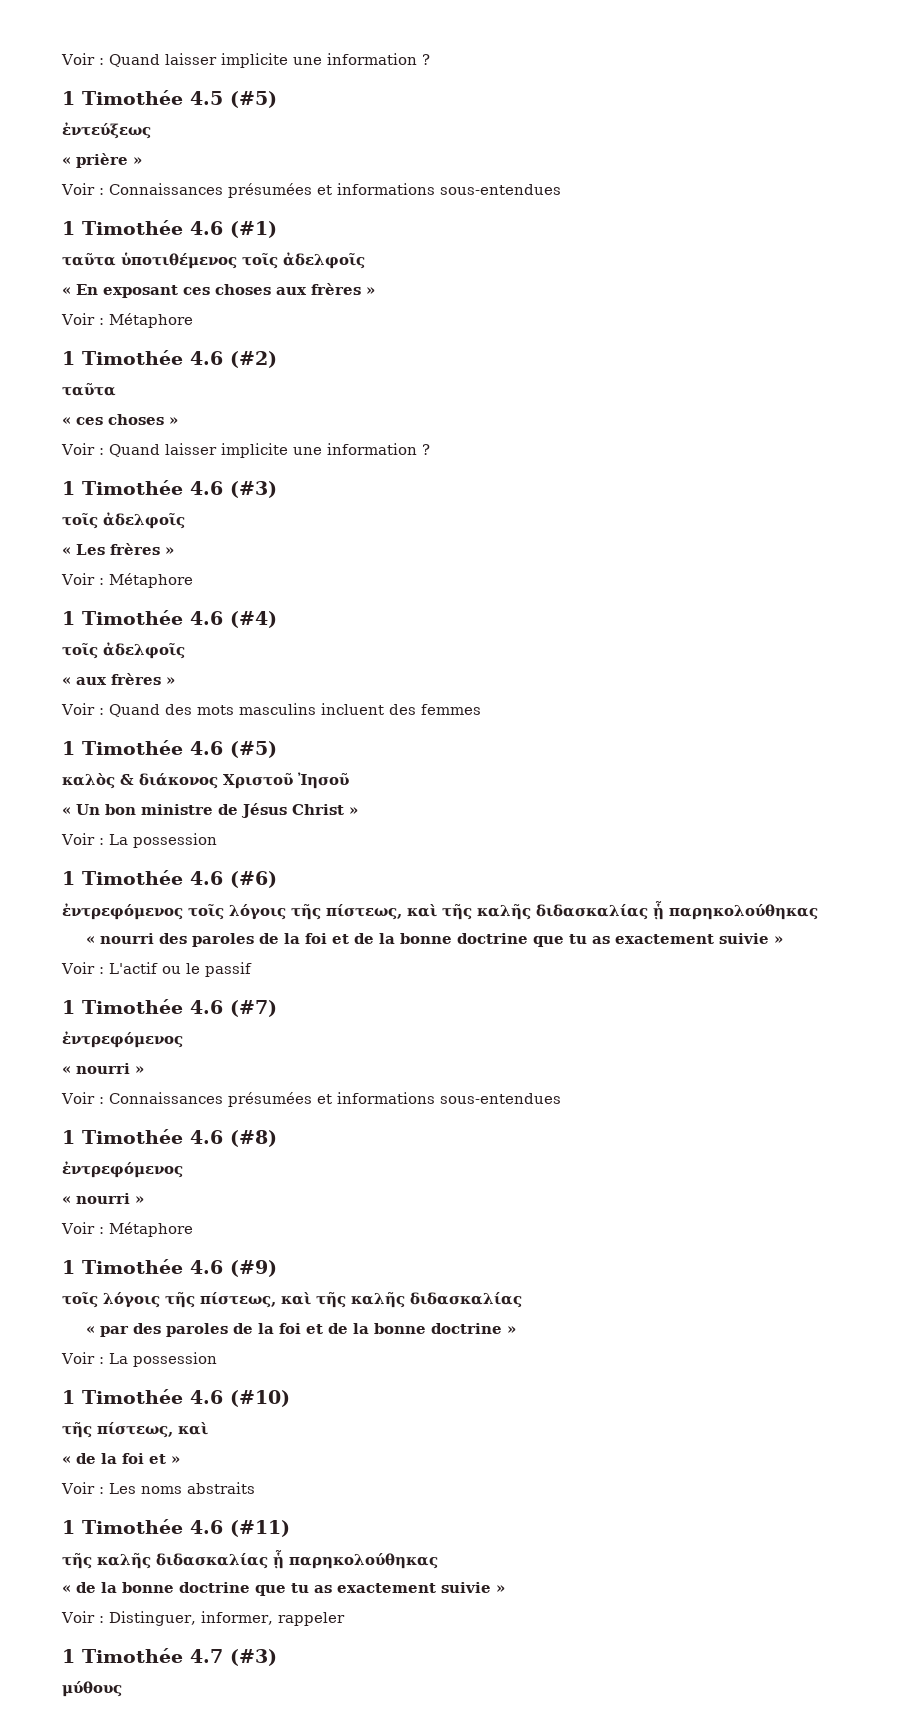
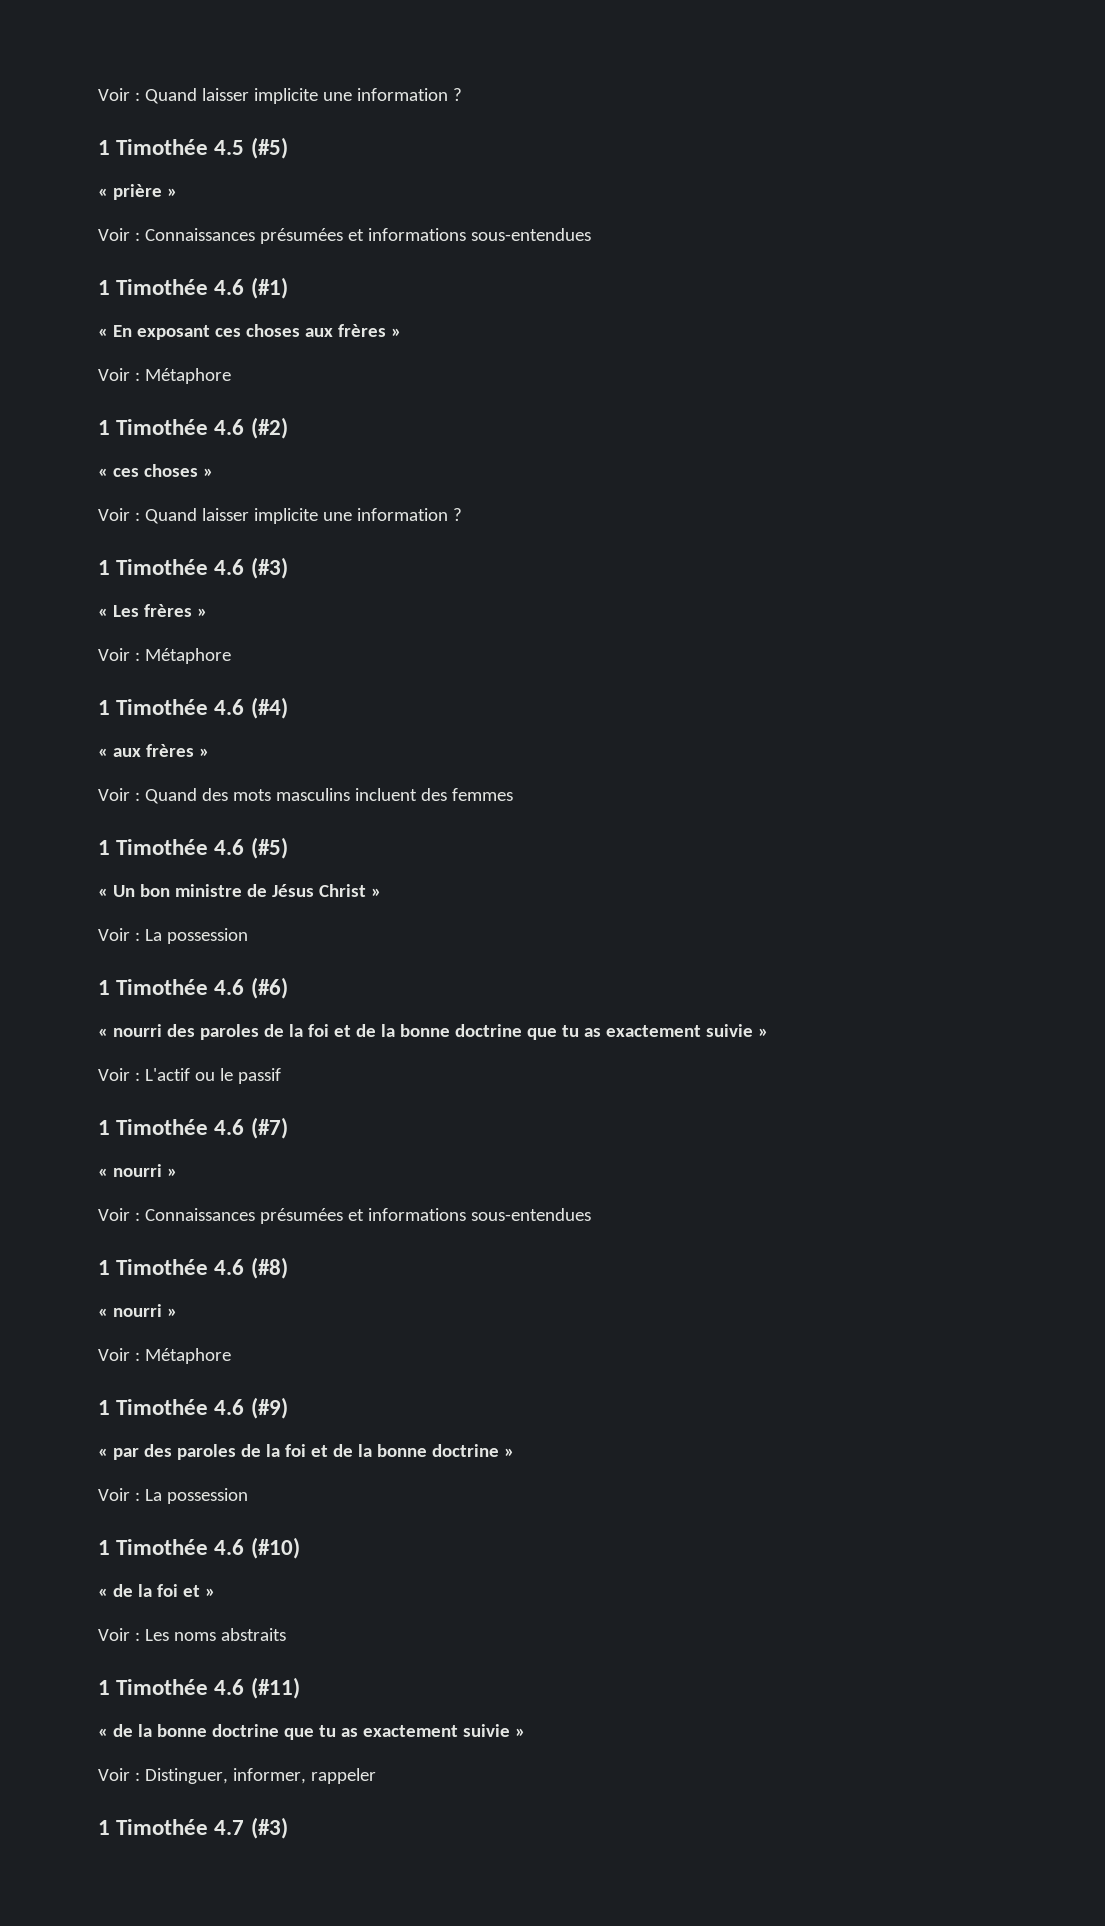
- ἐντεύξεως
- ταῦτα ὑποτιθέμενος τοῖς ἀδελφοῖς
  1 Timothée 4.6 (#2)
- ταῦτα
  1 Timothée 4.6 (#3)
- τοῖς ἀδελφοῖς
  1 Timothée 4.6 (#4)
- τοῖς ἀδελφοῖς
- καλὸς & διάκονος Χριστοῦ Ἰησοῦ
- ἐντρεφόμενος τοῖς λόγοις τῆς πίστεως, καὶ τῆς καλῆς διδασκαλίας ᾗ παρηκολούθηκας
  1 Timothée 4.6 (#7)
- ἐντρεφόμενος
  1 Timothée 4.6 (#8)
- ἐντρεφόμενος
  1 Timothée 4.6 (#9)
- τοῖς λόγοις τῆς πίστεως, καὶ τῆς καλῆς διδασκαλίας
  1 Timothée 4.6 (#10)
- τῆς πίστεως, καὶ
  1 Timothée 4.6 (#11)
- τῆς καλῆς διδασκαλίας ᾗ παρηκολούθηκας
- μύθους

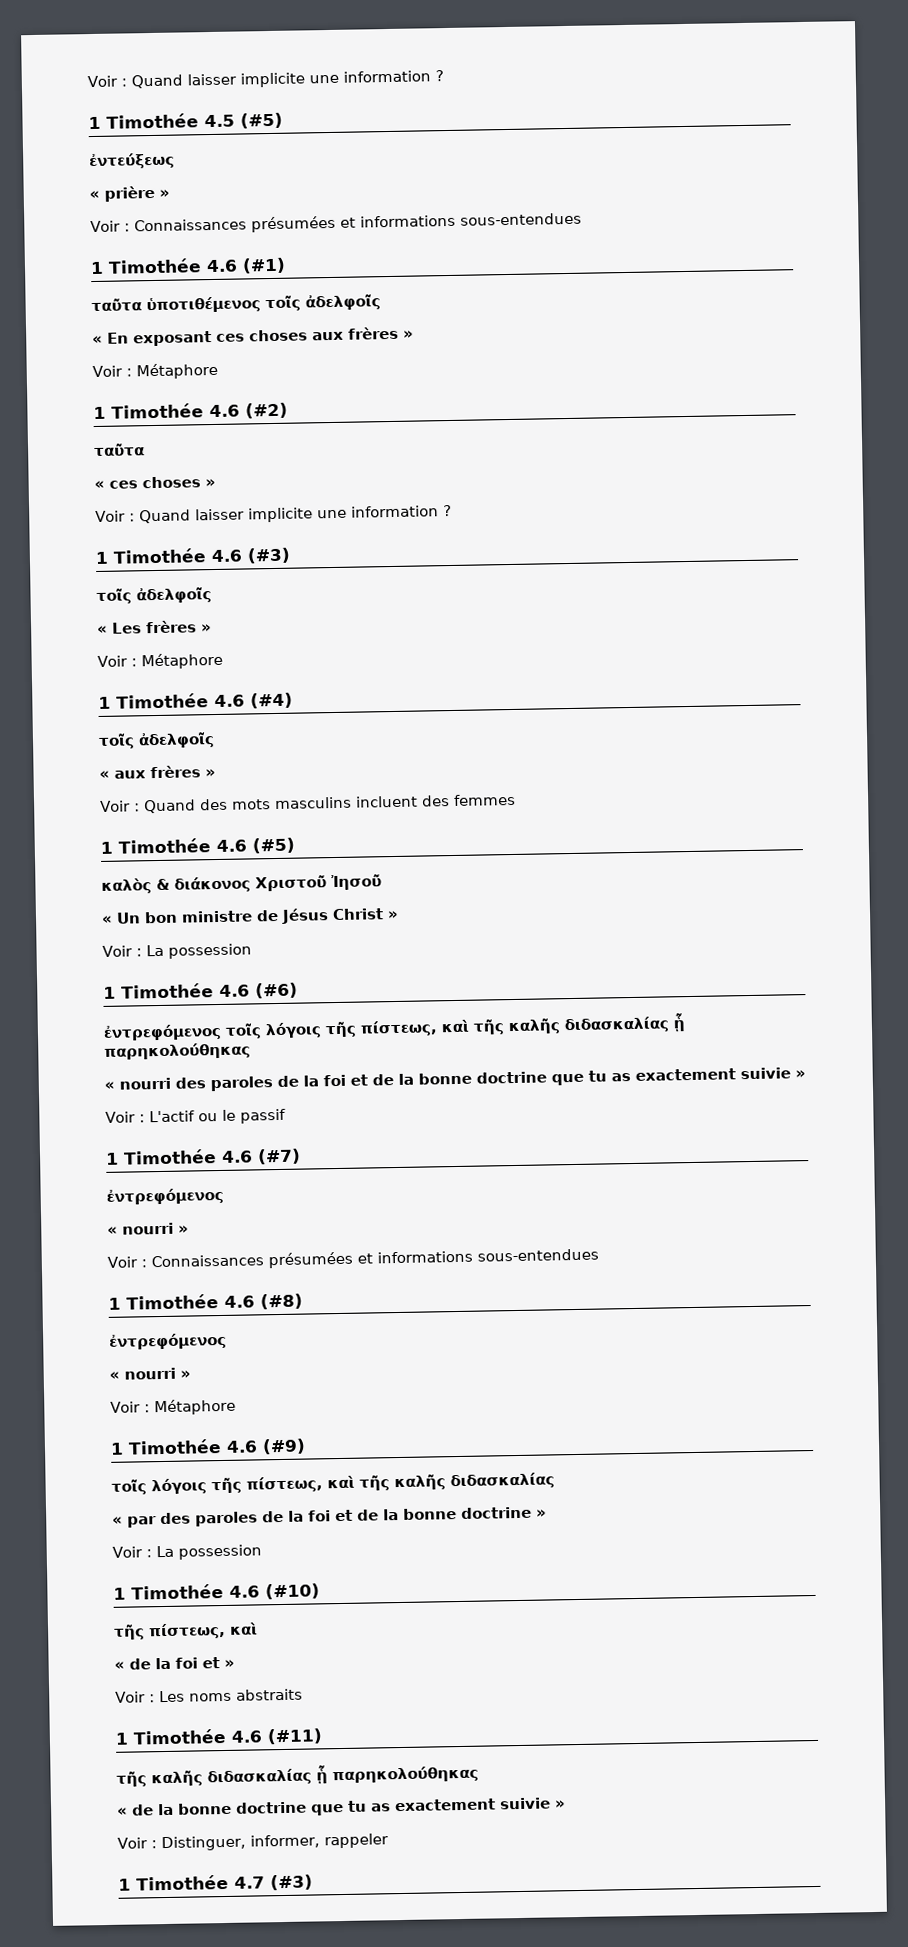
+ ἐντεύξεως
+ ταῦτα ὑποτιθέμενος τοῖς ἀδελφοῖς
  1 Timothée 4.6 (#2)
+ ταῦτα
  1 Timothée 4.6 (#3)
+ τοῖς ἀδελφοῖς
  1 Timothée 4.6 (#4)
+ τοῖς ἀδελφοῖς
+ καλὸς & διάκονος Χριστοῦ Ἰησοῦ
+ ἐντρεφόμενος τοῖς λόγοις τῆς πίστεως, καὶ τῆς καλῆς διδασκαλίας ᾗ παρηκολούθηκας
  1 Timothée 4.6 (#7)
+ ἐντρεφόμενος
  1 Timothée 4.6 (#8)
+ ἐντρεφόμενος
  1 Timothée 4.6 (#9)
+ τοῖς λόγοις τῆς πίστεως, καὶ τῆς καλῆς διδασκαλίας
  1 Timothée 4.6 (#10)
+ τῆς πίστεως, καὶ
  1 Timothée 4.6 (#11)
+ τῆς καλῆς διδασκαλίας ᾗ παρηκολούθηκας

